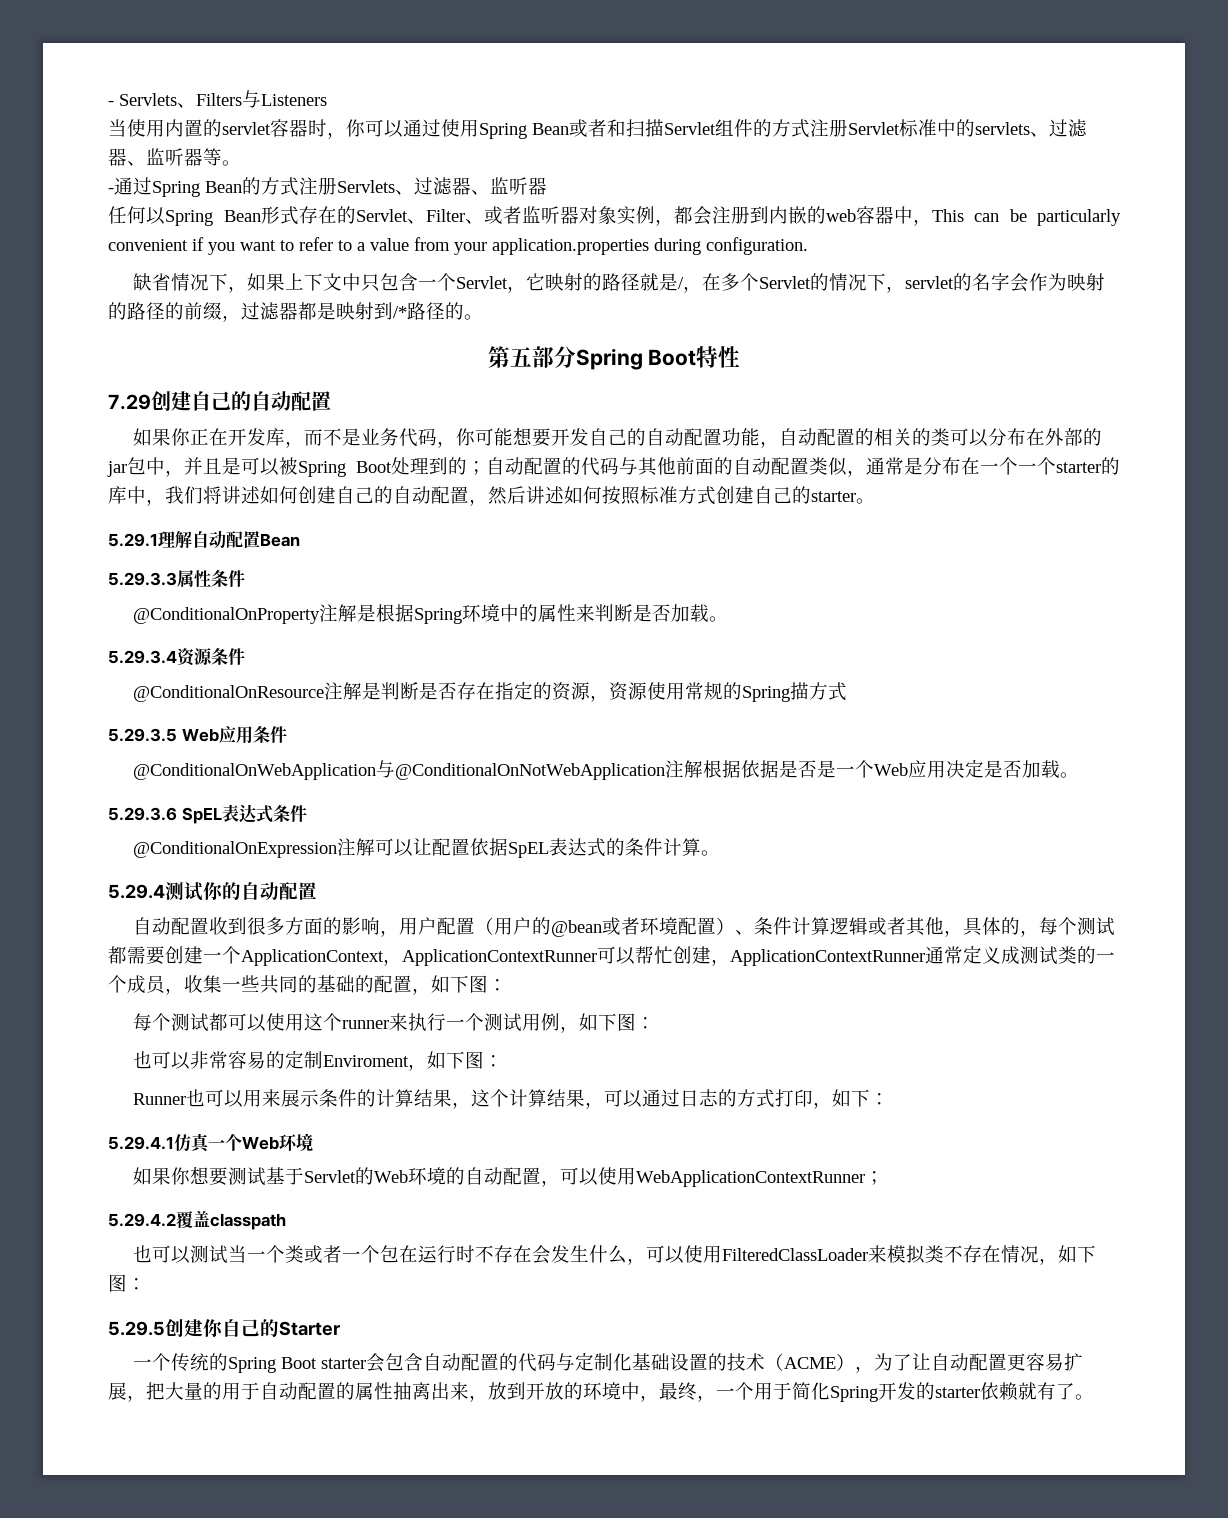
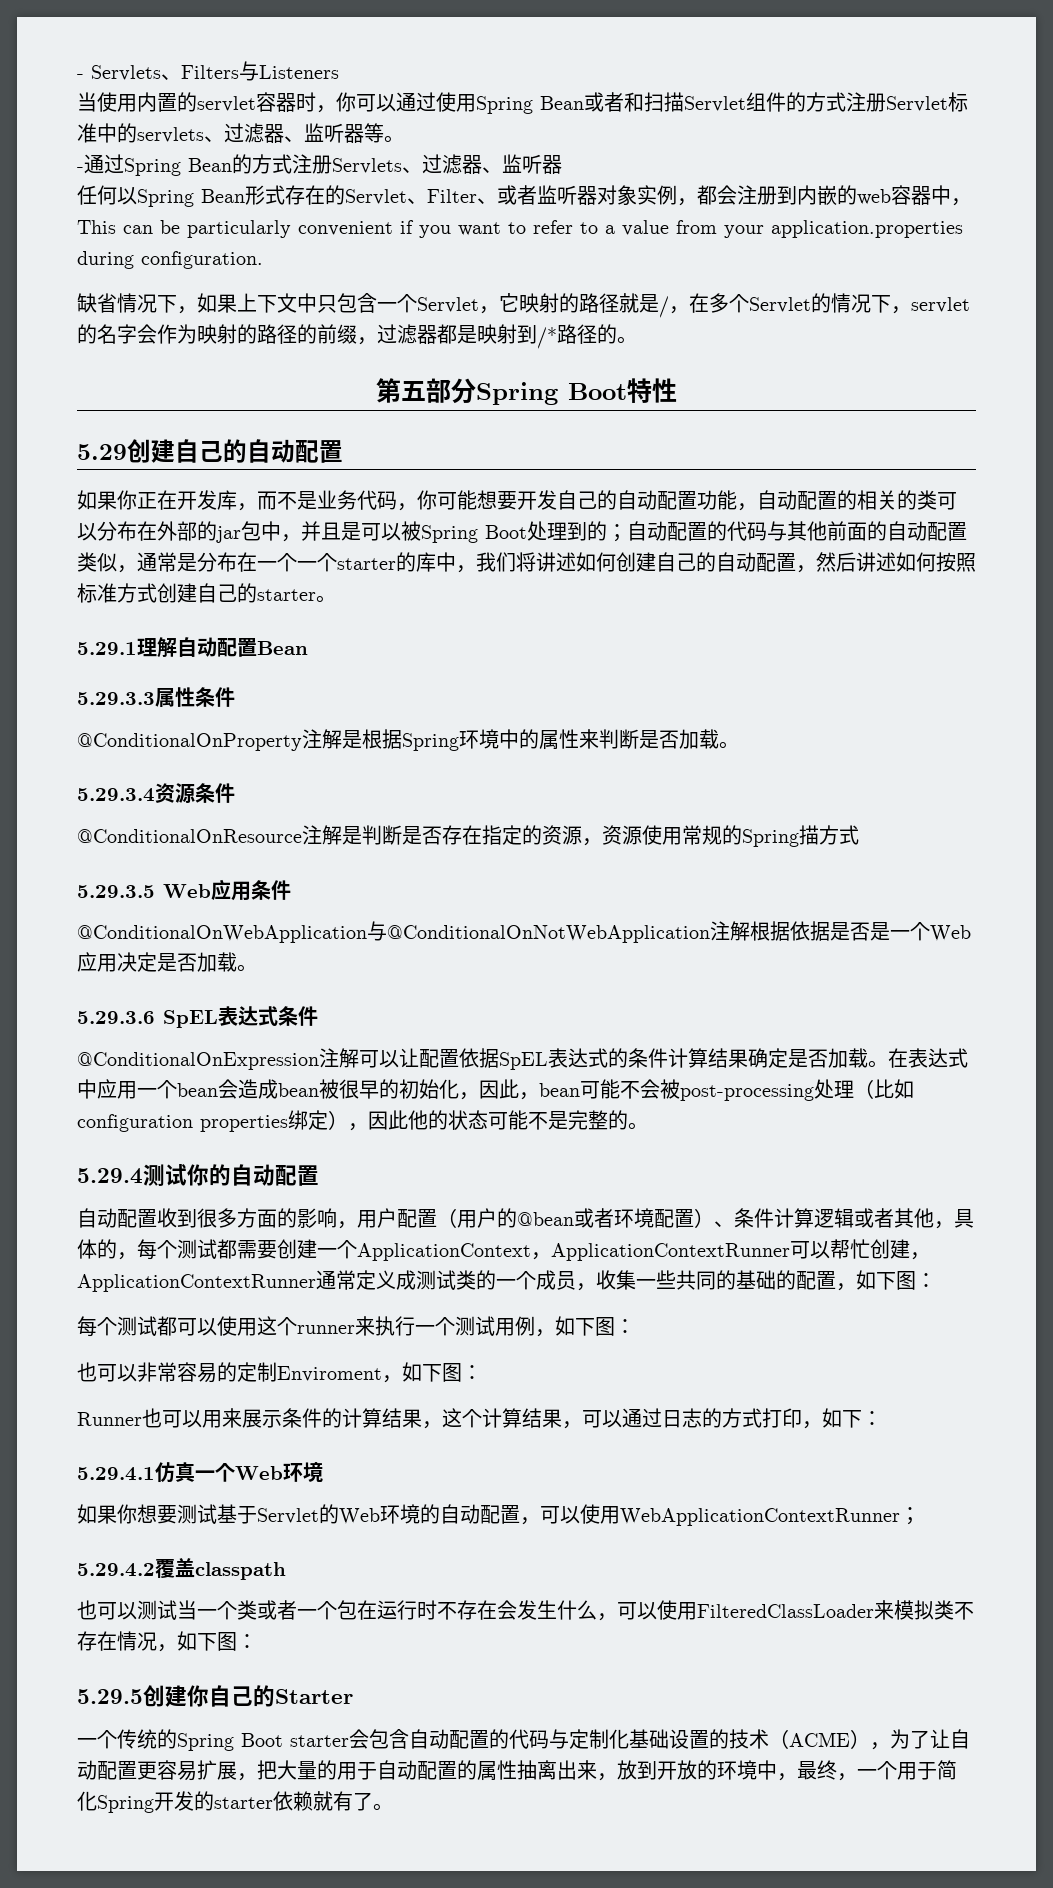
- 7.29创建自己的自动配置
+ 5.29创建自己的自动配置
- @ConditionalOnExpression注解可以让配置依据SpEL表达式的条件计算。
+ @ConditionalOnExpression注解可以让配置依据SpEL表达式的条件计算结果确定是否加载。在表达式中应用一个bean会造成bean被很早的初始化，因此，bean可能不会被post-processing处理（比如configuration properties绑定），因此他的状态可能不是完整的。

